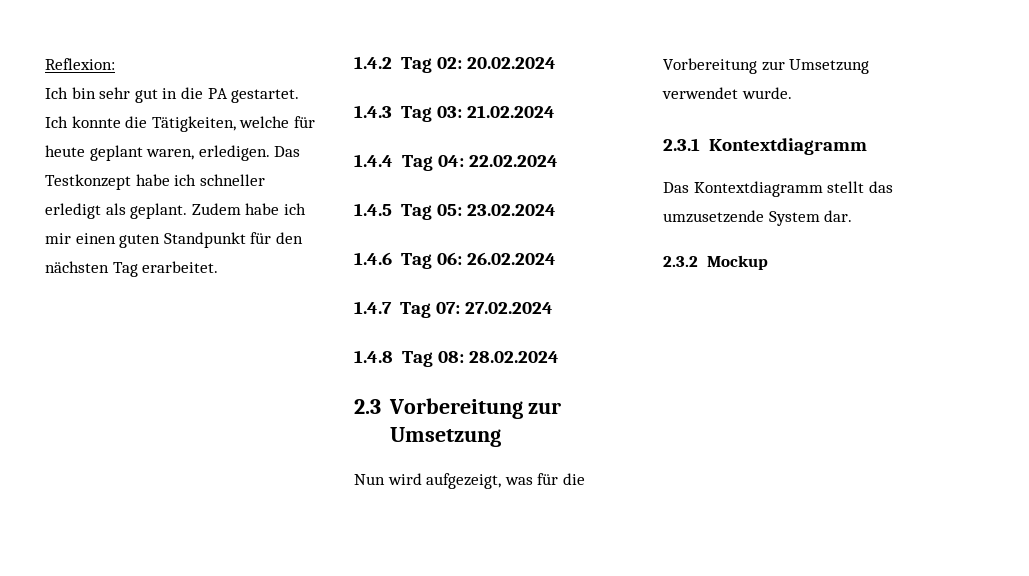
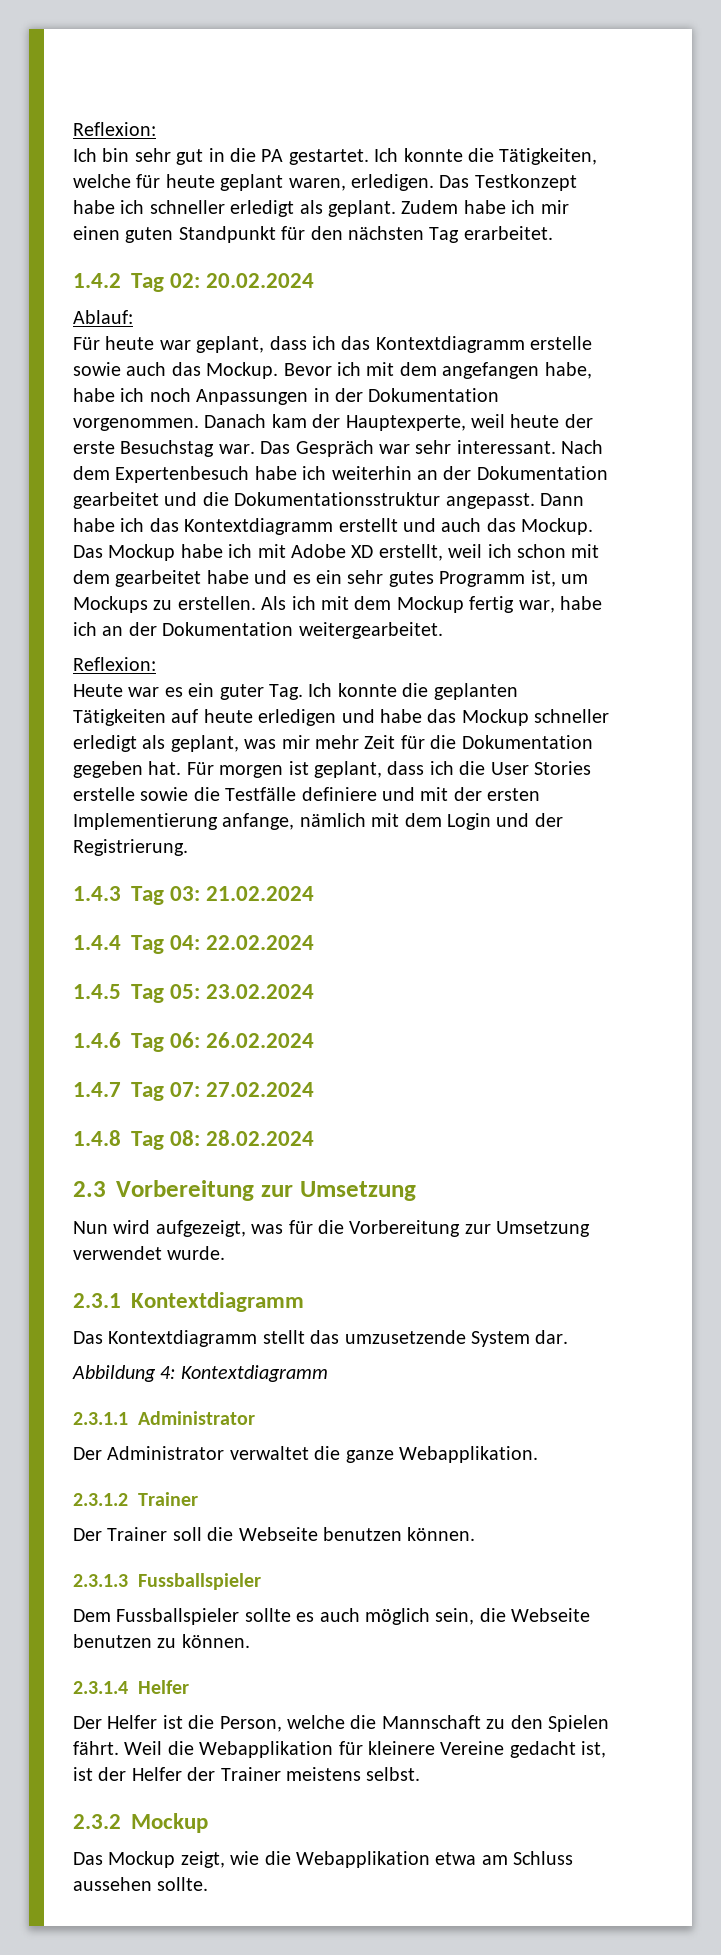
+ Ablauf:
+ Für heute war geplant, dass ich das Kontextdiagramm erstelle sowie auch das Mockup. Bevor ich mit dem angefangen habe, habe ich noch Anpassungen in der Dokumentation vorgenommen. Danach kam der Hauptexperte, weil heute der erste Besuchstag war. Das Gespräch war sehr interessant. Nach dem Expertenbesuch habe ich weiterhin an der Dokumentation gearbeitet und die Dokumentationsstruktur angepasst. Dann habe ich das Kontextdiagramm erstellt und auch das Mockup. Das Mockup habe ich mit Adobe XD erstellt, weil ich schon mit dem gearbeitet habe und es ein sehr gutes Programm ist, um Mockups zu erstellen. Als ich mit dem Mockup fertig war, habe ich an der Dokumentation weitergearbeitet.
+ Reflexion:
+ Heute war es ein guter Tag. Ich konnte die geplanten Tätigkeiten auf heute erledigen und habe das Mockup schneller erledigt als geplant, was mir mehr Zeit für die Dokumentation gegeben hat. Für morgen ist geplant, dass ich die User Stories erstelle sowie die Testfälle definiere und mit der ersten Implementierung anfange, nämlich mit dem Login und der Registrierung.
+ Abbildung 4: Kontextdiagramm
+ 2.3.1.1 Administrator
+ Der Administrator verwaltet die ganze Webapplikation.
+ 2.3.1.2 Trainer
+ Der Trainer soll die Webseite benutzen können.
+ 2.3.1.3 Fussballspieler
+ Dem Fussballspieler sollte es auch möglich sein, die Webseite benutzen zu können.
+ 2.3.1.4 Helfer
+ Der Helfer ist die Person, welche die Mannschaft zu den Spielen fährt. Weil die Webapplikation für kleinere Vereine gedacht ist, ist der Helfer der Trainer meistens selbst.
  2.3.2 Mockup
+ Das Mockup zeigt, wie die Webapplikation etwa am Schluss aussehen sollte.

